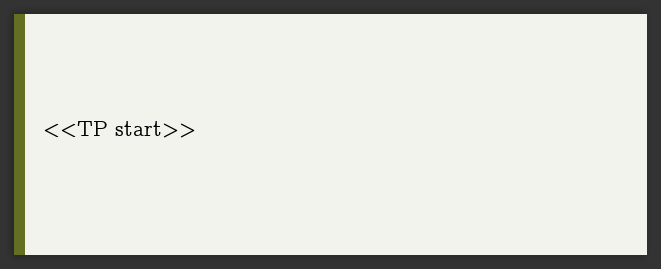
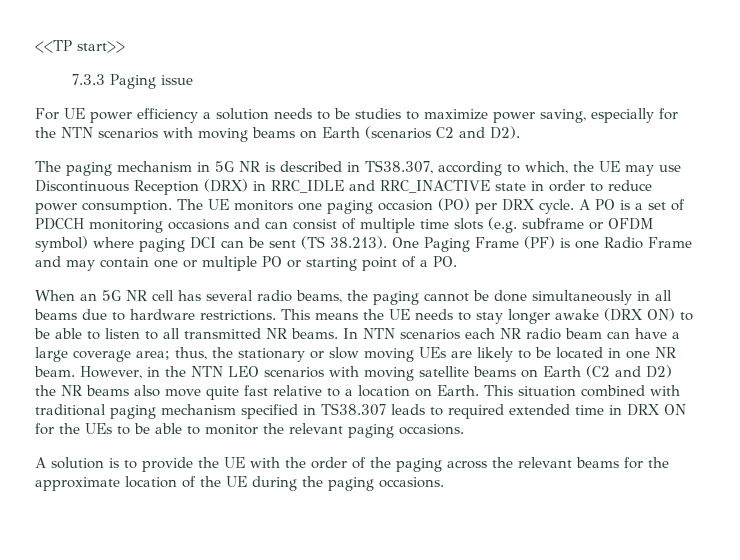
+ 7.3.3 Paging issue
+ For UE power efficiency a solution needs to be studies to maximize power saving, especially for the NTN scenarios with moving beams on Earth (scenarios C2 and D2).
+ The paging mechanism in 5G NR is described in TS38.307, according to which, the UE may use Discontinuous Reception (DRX) in RRC_IDLE and RRC_INACTIVE state in order to reduce power consumption. The UE monitors one paging occasion (PO) per DRX cycle. A PO is a set of PDCCH monitoring occasions and can consist of multiple time slots (e.g. subframe or OFDM symbol) where paging DCI can be sent (TS 38.213). One Paging Frame (PF) is one Radio Frame and may contain one or multiple PO or starting point of a PO.
+ When an 5G NR cell has several radio beams, the paging cannot be done simultaneously in all beams due to hardware restrictions. This means the UE needs to stay longer awake (DRX ON) to be able to listen to all transmitted NR beams. In NTN scenarios each NR radio beam can have a large coverage area; thus, the stationary or slow moving UEs are likely to be located in one NR beam. However, in the NTN LEO scenarios with moving satellite beams on Earth (C2 and D2) the NR beams also move quite fast relative to a location on Earth. This situation combined with traditional paging mechanism specified in TS38.307 leads to required extended time in DRX ON for the UEs to be able to monitor the relevant paging occasions.
+ A solution is to provide the UE with the order of the paging across the relevant beams for the approximate location of the UE during the paging occasions.

